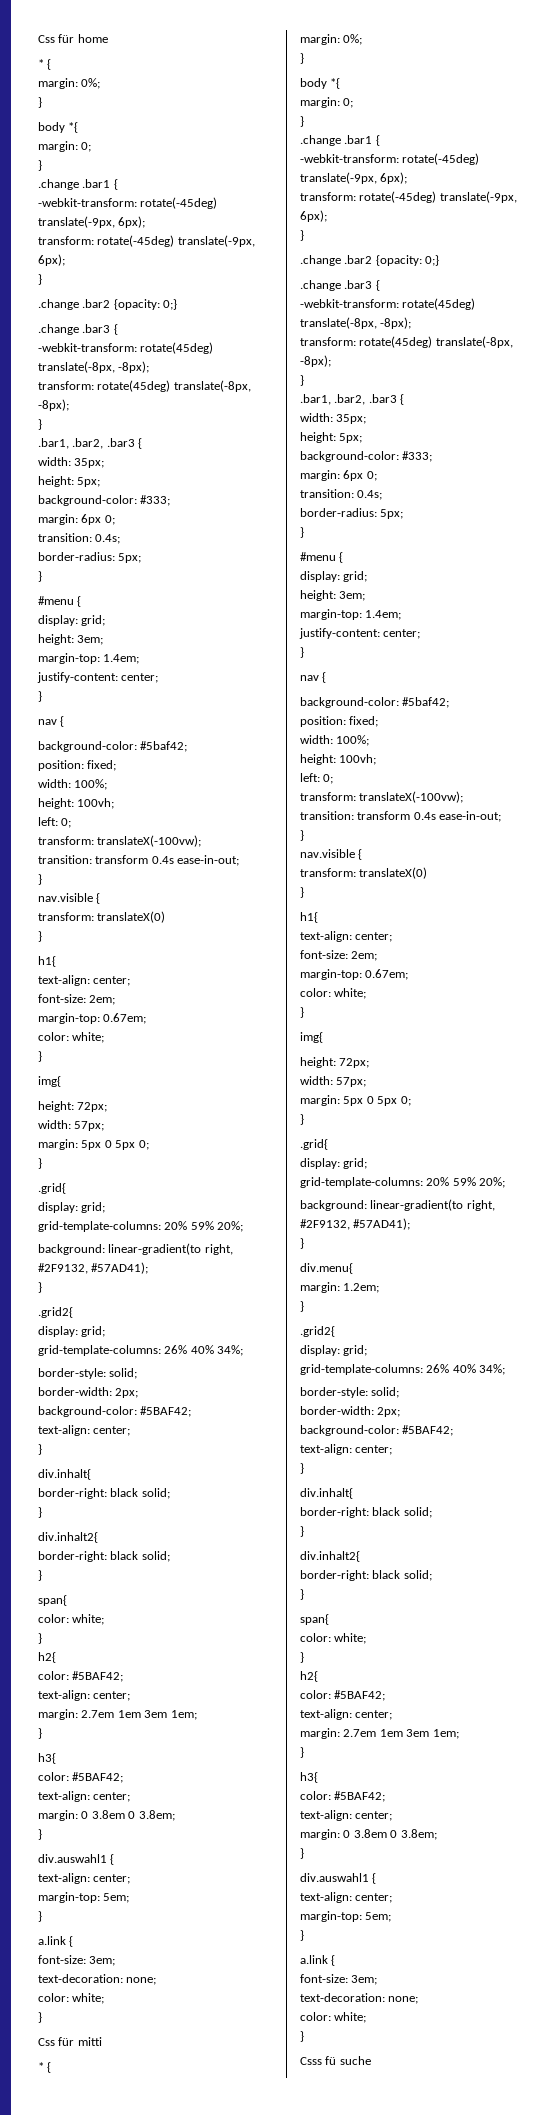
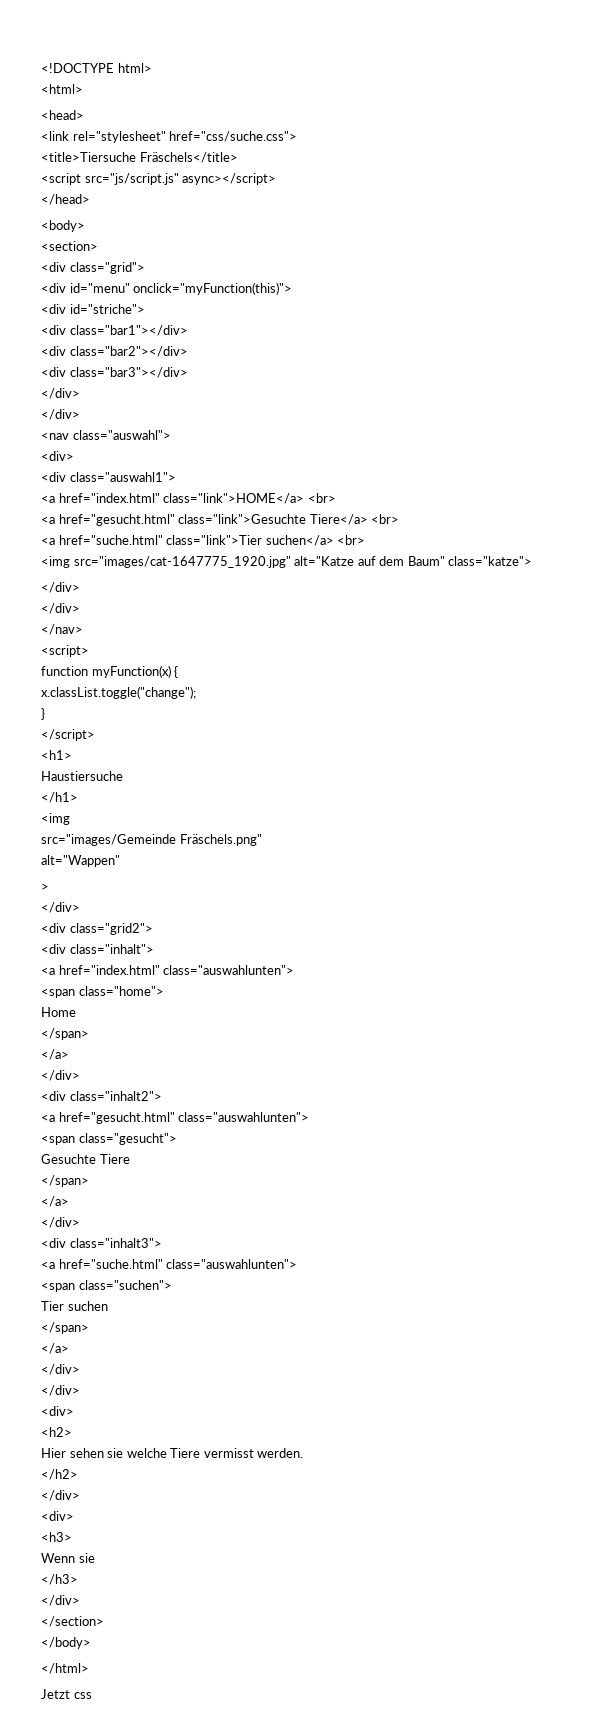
- Css für home
- * {
- margin: 0%;
+ <!DOCTYPE html>
+ <html>
+ <head>
+ <link rel="stylesheet" href="css/suche.css">
+ <title>Tiersuche Fräschels</title>
+ <script src="js/script.js" async></script>
+ </head>
+ <body>
+ <section>
+ <div class="grid">
+ <div id="menu" onclick="myFunction(this)">
+ <div id="striche">
+ <div class="bar1"></div>
+ <div class="bar2"></div>
+ <div class="bar3"></div>
+ </div>
+ </div>
+ <nav class="auswahl">
+ <div>
+ <div class="auswahl1">
+ <a href="index.html" class="link">HOME</a> <br>
+ <a href="gesucht.html" class="link">Gesuchte Tiere</a> <br>
+ <a href="suche.html" class="link">Tier suchen</a> <br>
+ <img src="images/cat-1647775_1920.jpg" alt="Katze auf dem Baum" class="katze">
+ </div>
+ </div>
+ </nav>
+ <script>
+ function myFunction(x) {
+ x.classList.toggle("change");
  }
- body *{
- margin: 0;
- }
- .change .bar1 {
- -webkit-transform: rotate(-45deg) translate(-9px, 6px);
- transform: rotate(-45deg) translate(-9px, 6px);
- }
- .change .bar2 {opacity: 0;}
- .change .bar3 {
- -webkit-transform: rotate(45deg) translate(-8px, -8px);
- transform: rotate(45deg) translate(-8px, -8px);
- }
- .bar1, .bar2, .bar3 {
- width: 35px;
- height: 5px;
- background-color: #333;
- margin: 6px 0;
- transition: 0.4s;
- border-radius: 5px;
- }
- #menu {
- display: grid;
- height: 3em;
- margin-top: 1.4em;
- justify-content: center;
- }
- nav {
- background-color: #5baf42;
- position: fixed;
- width: 100%;
- height: 100vh;
- left: 0;
- transform: translateX(-100vw);
- transition: transform 0.4s ease-in-out;
- }
- nav.visible {
- transform: translateX(0)
- }
- h1{
- text-align: center;
- font-size: 2em;
- margin-top: 0.67em;
- color: white;
- }
- img{
- height: 72px;
- width: 57px;
- margin: 5px 0 5px 0;
- }
- .grid{
- display: grid;
- grid-template-columns: 20% 59% 20%;
- background: linear-gradient(to right, #2F9132, #57AD41);
- }
- .grid2{
- display: grid;
- grid-template-columns: 26% 40% 34%;
- border-style: solid;
- border-width: 2px;
- background-color: #5BAF42;
- text-align: center;
- }
- div.inhalt{
- border-right: black solid;
- }
- div.inhalt2{
- border-right: black solid;
- }
- span{
- color: white;
- }
- h2{
- color: #5BAF42;
- text-align: center;
- margin: 2.7em 1em 3em 1em;
- }
- h3{
- color: #5BAF42;
- text-align: center;
- margin: 0 3.8em 0 3.8em;
- }
- div.auswahl1 {
- text-align: center;
- margin-top: 5em;
- }
- a.link {
- font-size: 3em;
- text-decoration: none;
- color: white;
- }
- Css für mitti
- * {
- margin: 0%;
- }
- body *{
- margin: 0;
- }
- .change .bar1 {
- -webkit-transform: rotate(-45deg) translate(-9px, 6px);
- transform: rotate(-45deg) translate(-9px, 6px);
- }
- .change .bar2 {opacity: 0;}
- .change .bar3 {
- -webkit-transform: rotate(45deg) translate(-8px, -8px);
- transform: rotate(45deg) translate(-8px, -8px);
- }
- .bar1, .bar2, .bar3 {
- width: 35px;
- height: 5px;
- background-color: #333;
- margin: 6px 0;
- transition: 0.4s;
- border-radius: 5px;
- }
- #menu {
- display: grid;
- height: 3em;
- margin-top: 1.4em;
- justify-content: center;
- }
- nav {
- background-color: #5baf42;
- position: fixed;
- width: 100%;
- height: 100vh;
- left: 0;
- transform: translateX(-100vw);
- transition: transform 0.4s ease-in-out;
- }
- nav.visible {
- transform: translateX(0)
- }
- h1{
- text-align: center;
- font-size: 2em;
- margin-top: 0.67em;
- color: white;
- }
- img{
- height: 72px;
- width: 57px;
- margin: 5px 0 5px 0;
- }
- .grid{
- display: grid;
- grid-template-columns: 20% 59% 20%;
- background: linear-gradient(to right, #2F9132, #57AD41);
- }
- div.menu{
- margin: 1.2em;
- }
- .grid2{
- display: grid;
- grid-template-columns: 26% 40% 34%;
- border-style: solid;
- border-width: 2px;
- background-color: #5BAF42;
- text-align: center;
- }
- div.inhalt{
- border-right: black solid;
- }
- div.inhalt2{
- border-right: black solid;
- }
- span{
- color: white;
- }
- h2{
- color: #5BAF42;
- text-align: center;
- margin: 2.7em 1em 3em 1em;
- }
- h3{
- color: #5BAF42;
- text-align: center;
- margin: 0 3.8em 0 3.8em;
- }
- div.auswahl1 {
- text-align: center;
- margin-top: 5em;
- }
- a.link {
- font-size: 3em;
- text-decoration: none;
- color: white;
- }
- Csss fü suche
+ </script>
+ <h1>
+ Haustiersuche
+ </h1>
+ <img
+ src="images/Gemeinde Fräschels.png"
+ alt="Wappen"
+ >
+ </div>
+ <div class="grid2">
+ <div class="inhalt">
+ <a href="index.html" class="auswahlunten">
+ <span class="home">
+ Home
+ </span>
+ </a>
+ </div>
+ <div class="inhalt2">
+ <a href="gesucht.html" class="auswahlunten">
+ <span class="gesucht">
+ Gesuchte Tiere
+ </span>
+ </a>
+ </div>
+ <div class="inhalt3">
+ <a href="suche.html" class="auswahlunten">
+ <span class="suchen">
+ Tier suchen
+ </span>
+ </a>
+ </div>
+ </div>
+ <div>
+ <h2>
+ Hier sehen sie welche Tiere vermisst werden.
+ </h2>
+ </div>
+ <div>
+ <h3>
+ Wenn sie
+ </h3>
+ </div>
+ </section>
+ </body>
+ </html>
+ Jetzt css

